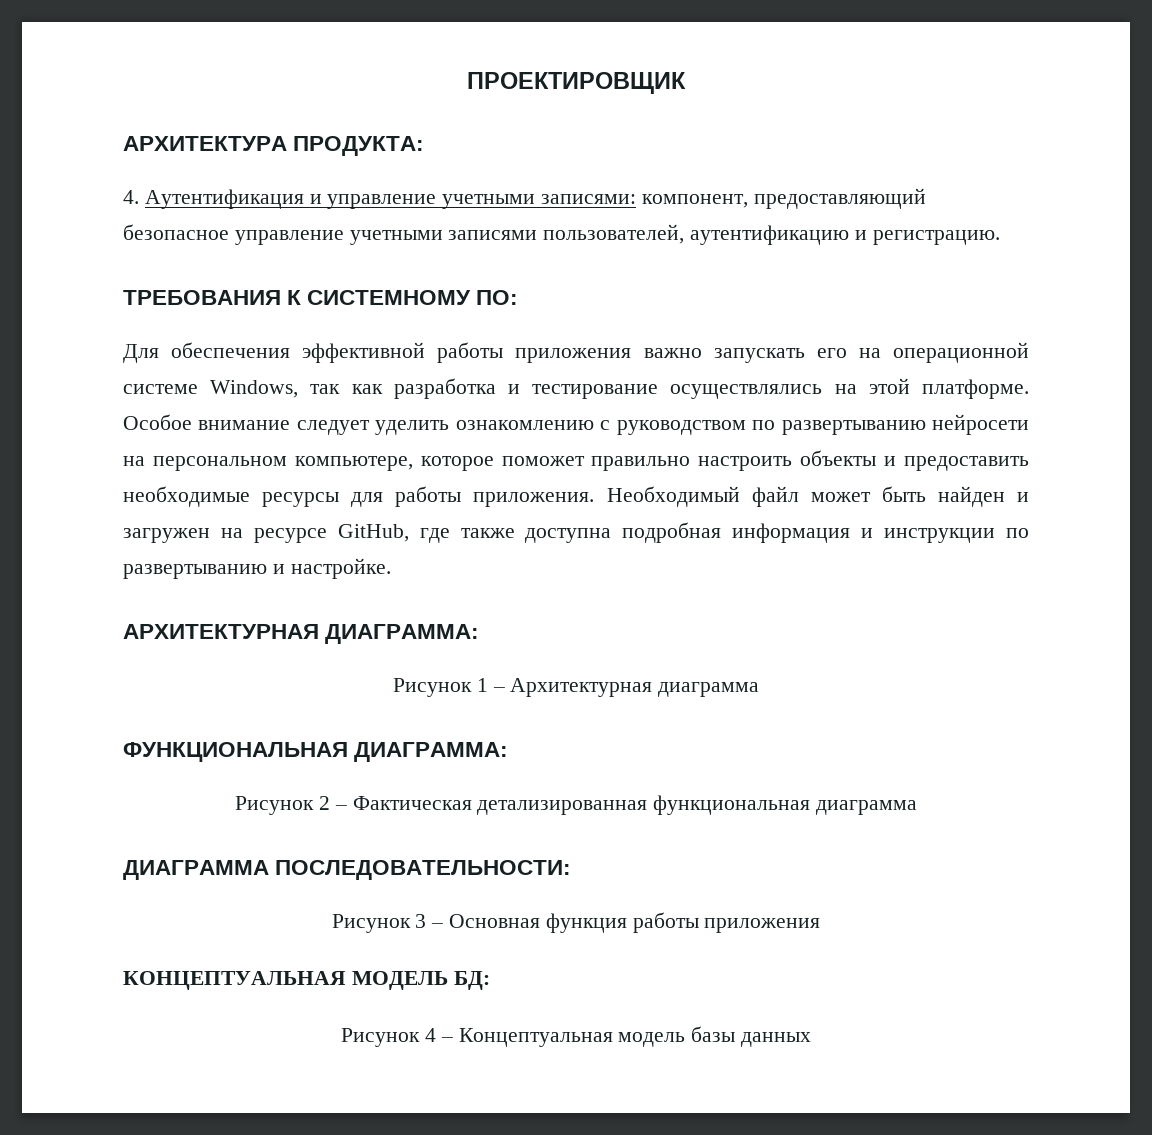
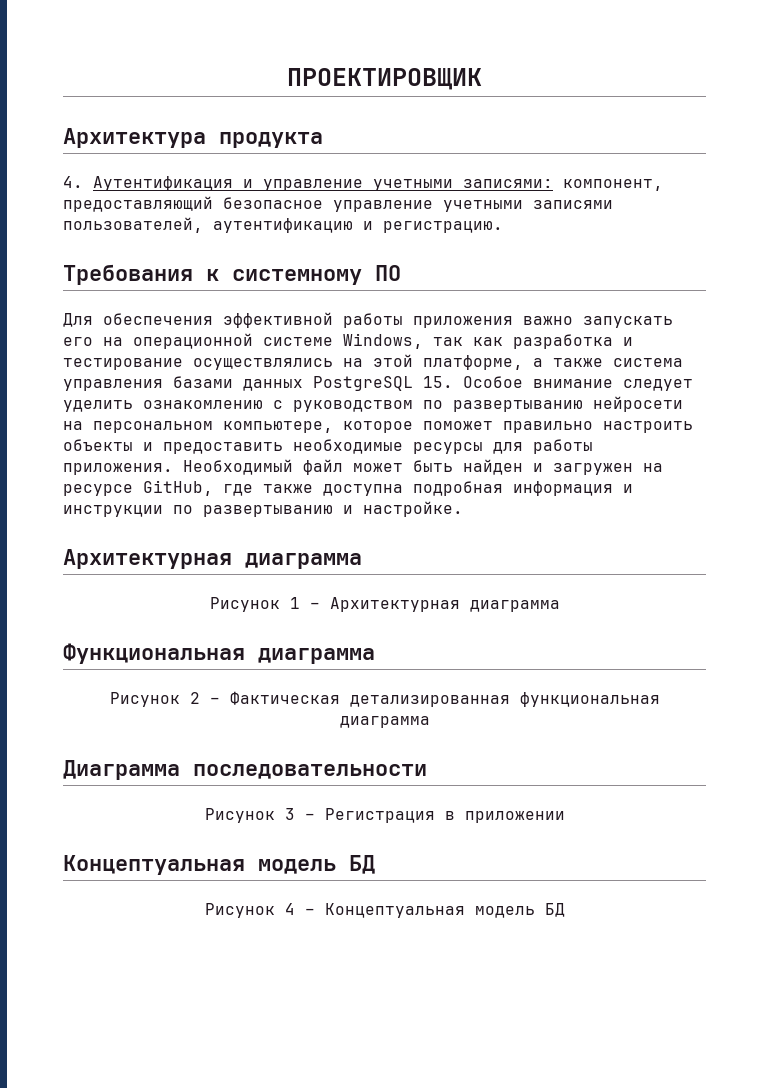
- АРХИТЕКТУРА ПРОДУКТА:
+ Архитектура продукта
- ТРЕБОВАНИЯ К СИСТЕМНОМУ ПО:
+ Требования к системному ПО
- Для обеспечения эффективной работы приложения важно запускать его на операционной системе Windows, так как разработка и тестирование осуществлялись на этой платформе. Особое внимание следует уделить ознакомлению с руководством по развертыванию нейросети на персональном компьютере, которое поможет правильно настроить объекты и предоставить необходимые ресурсы для работы приложения.
+ Для обеспечения эффективной работы приложения важно запускать его на операционной системе Windows, так как разработка и тестирование осуществлялись на этой платформе, а также система управления базами данных PostgreSQL 15. Особое внимание следует уделить ознакомлению с руководством по развертыванию нейросети на персональном компьютере, которое поможет правильно настроить объекты и предоставить необходимые ресурсы для работы приложения.
  Необходимый файл может быть найден и загружен на ресурсе GitHub, где также доступна подробная информация и инструкции по развертыванию и настройке.
- АРХИТЕКТУРНАЯ ДИАГРАММА:
+ Архитектурная диаграмма
- ФУНКЦИОНАЛЬНАЯ ДИАГРАММА:
+ Функциональная диаграмма
- ДИАГРАММА ПОСЛЕДОВАТЕЛЬНОСТИ:
+ Диаграмма последовательности
- Рисунок 3 – Основная функция работы приложения
- КОНЦЕПТУАЛЬНАЯ МОДЕЛЬ БД:
+ Рисунок 3 – Регистрация в приложении
+ Концептуальная модель БД
- Рисунок 4 – Концептуальная модель базы данных
+ Рисунок 4 – Концептуальная модель БД

